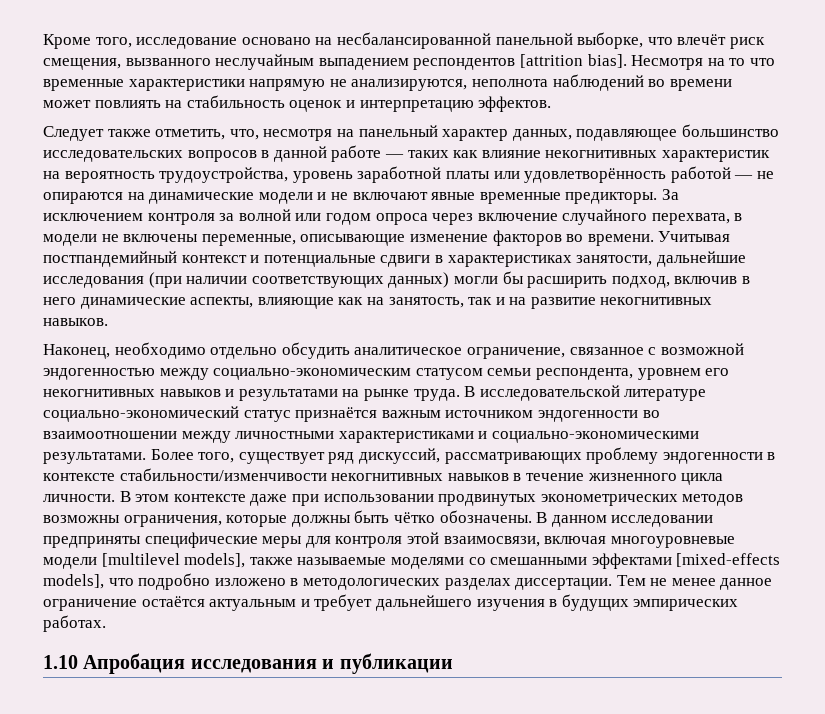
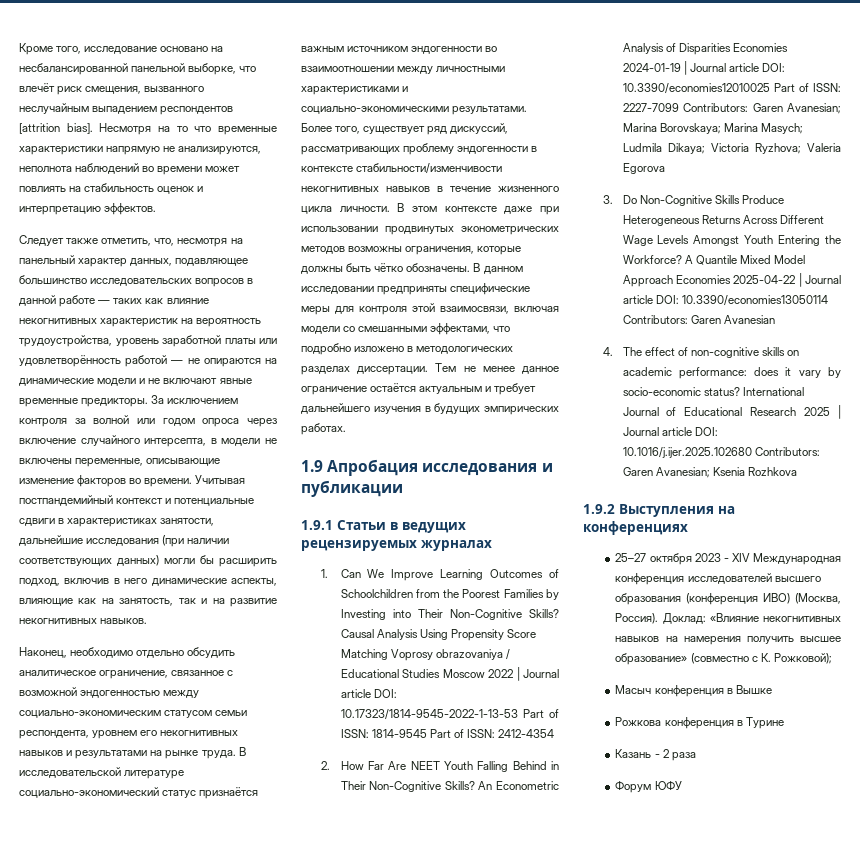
- За исключением контроля за волной или годом опроса через включение случайного перехвата, в модели не включены переменные, описывающие изменение факторов во времени.
+ За исключением контроля за волной или годом опроса через включение случайного интерсепта, в модели не включены переменные, описывающие изменение факторов во времени.
- В данном исследовании предприняты специфические меры для контроля этой взаимосвязи, включая многоуровневые модели [multilevel models], также называемые моделями со смешанными эффектами [mixed-effects models], что подробно изложено в методологических разделах диссертации.
+ В данном исследовании предприняты специфические меры для контроля этой взаимосвязи, включая модели со смешанными эффектами, что подробно изложено в методологических разделах диссертации.
- 1.10 Апробация исследования и публикации
+ 1.9 Апробация исследования и публикации
+ 1.9.1 Статьи в ведущих рецензируемых журналах
+ 1. Can We Improve Learning Outcomes of Schoolchildren from the Poorest Families by Investing into Their Non-Cognitive Skills? Causal Analysis Using Propensity Score Matching Voprosy obrazovaniya / Educational Studies Moscow 2022 | Journal article DOI: 10.17323/1814-9545-2022-1-13-53 Part of ISSN: 1814-9545 Part of ISSN: 2412-4354
+ 2. How Far Are NEET Youth Falling Behind in Their Non-Cognitive Skills? An Econometric Analysis of Disparities Economies 2024-01-19 | Journal article DOI: 10.3390/economies12010025 Part of ISSN: 2227-7099 Contributors: Garen Avanesian; Marina Borovskaya; Marina Masych; Ludmila Dikaya; Victoria Ryzhova; Valeria Egorova
+ 3. Do Non-Cognitive Skills Produce Heterogeneous Returns Across Different Wage Levels Amongst Youth Entering the Workforce? A Quantile Mixed Model Approach Economies 2025-04-22 | Journal article DOI: 10.3390/economies13050114 Contributors: Garen Avanesian
+ 4. The effect of non-cognitive skills on academic performance: does it vary by socio-economic status? International Journal of Educational Research 2025 | Journal article DOI: 10.1016/j.ijer.2025.102680 Contributors: Garen Avanesian; Ksenia Rozhkova
+ 1.9.2 Выступления на конференциях
+ 25–27 октября 2023 - XIV Международная конференция исследователей высшего образования (конференция ИВО) (Москва, Россия). Доклад: «Влияние некогнитивных навыков на намерения получить высшее образование» (совместно с К. Рожковой);
+ Масыч конференция в Вышке
+ Рожкова конференция в Турине
+ Казань - 2 раза
+ Форум ЮФУ

